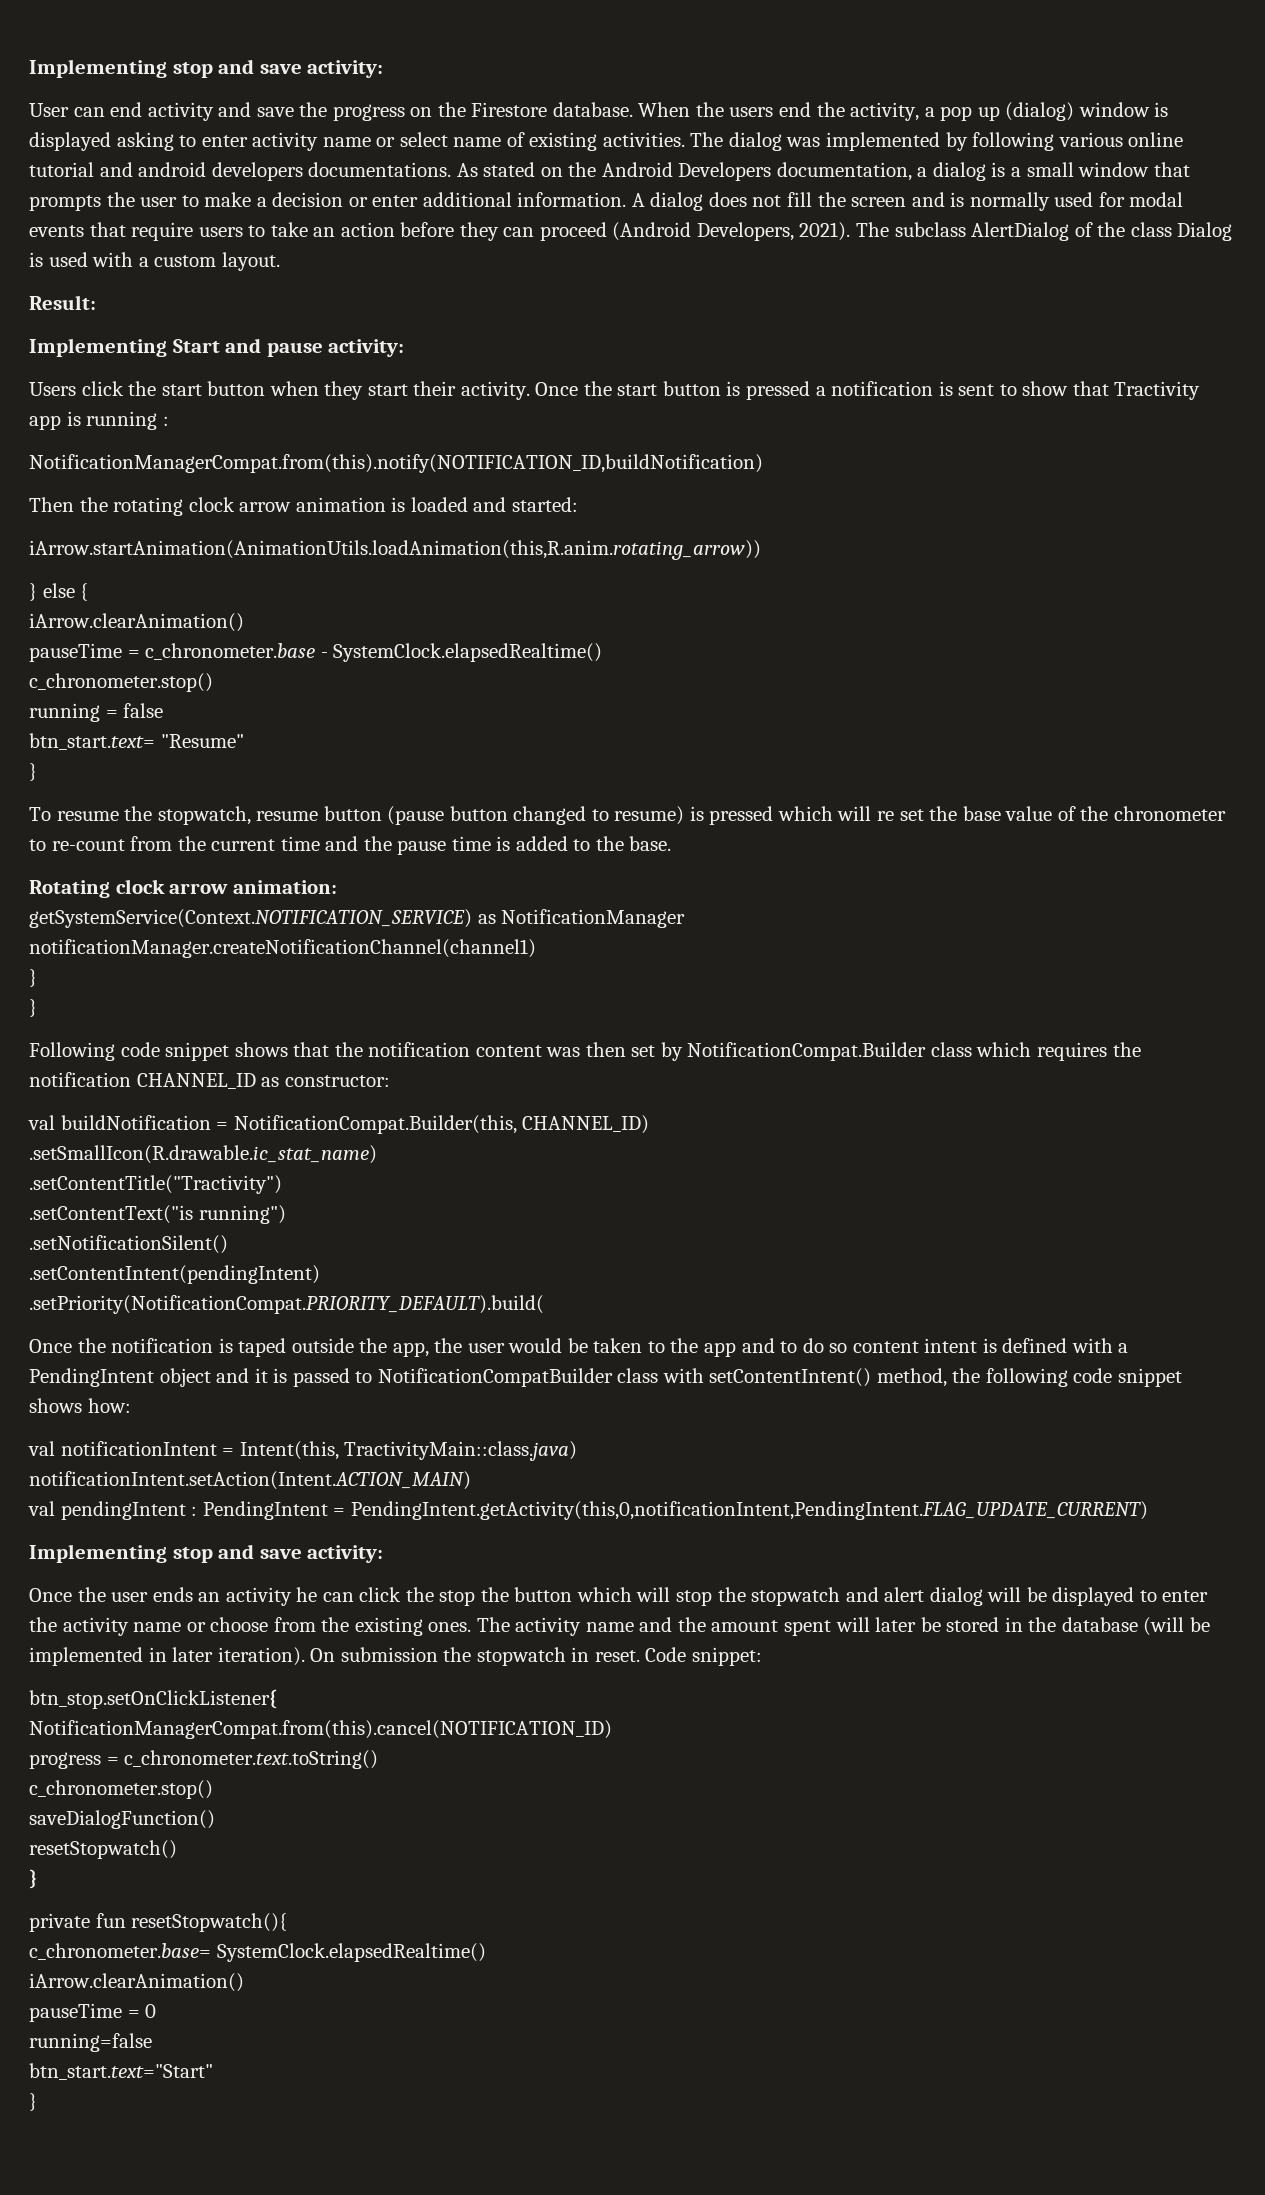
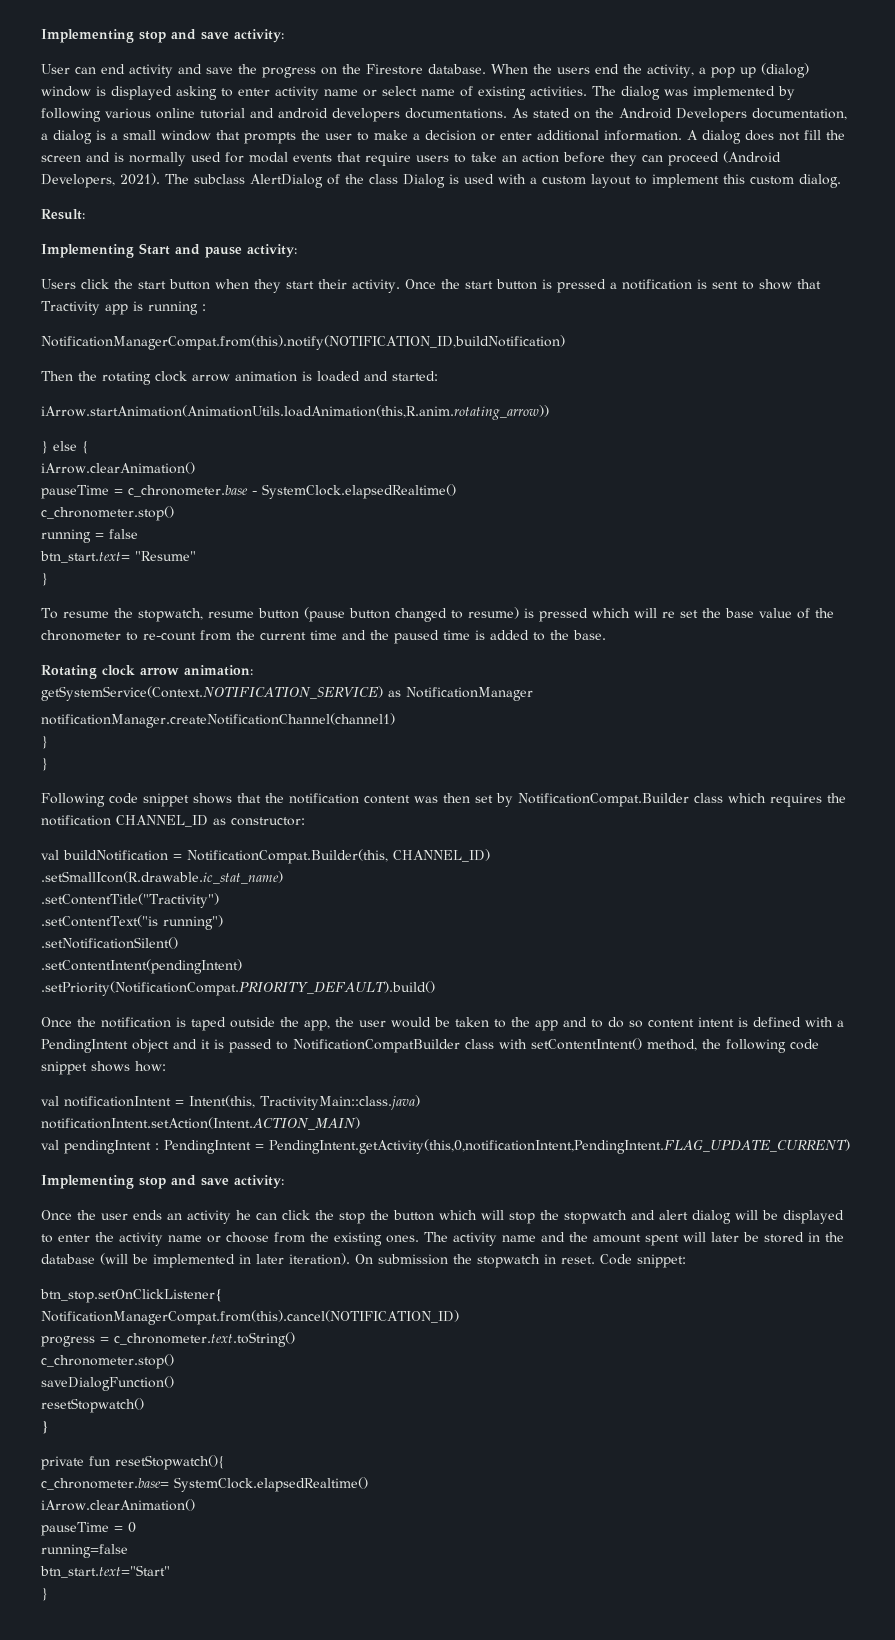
- The subclass AlertDialog of the class Dialog is used with a custom layout.
+ The subclass AlertDialog of the class Dialog is used with a custom layout to implement this custom dialog.
- To resume the stopwatch, resume button (pause button changed to resume) is pressed which will re set the base value of the chronometer to re-count from the current time and the pause time is added to the base.
+ To resume the stopwatch, resume button (pause button changed to resume) is pressed which will re set the base value of the chronometer to re-count from the current time and the paused time is added to the base.
- .setPriority(NotificationCompat.PRIORITY_DEFAULT).build(
+ .setPriority(NotificationCompat.PRIORITY_DEFAULT).build()

